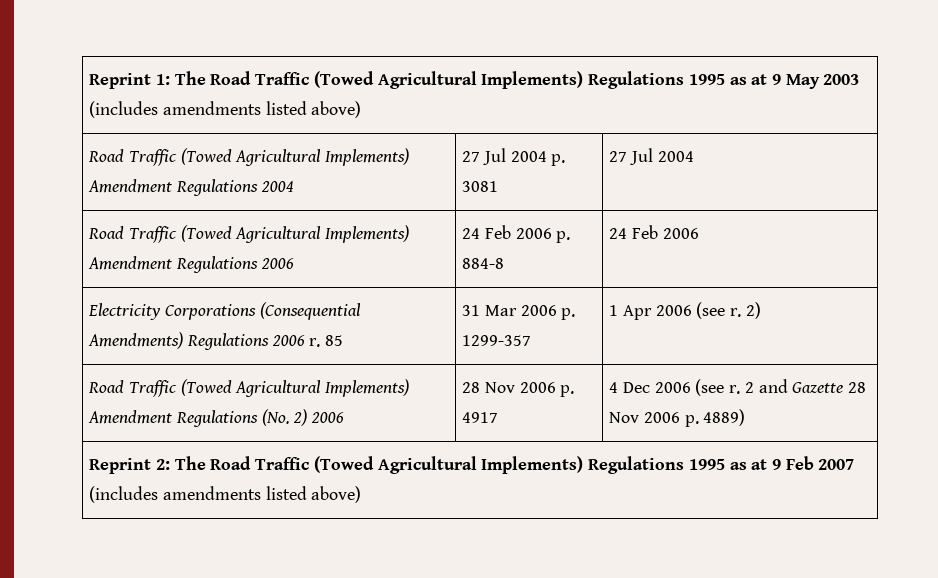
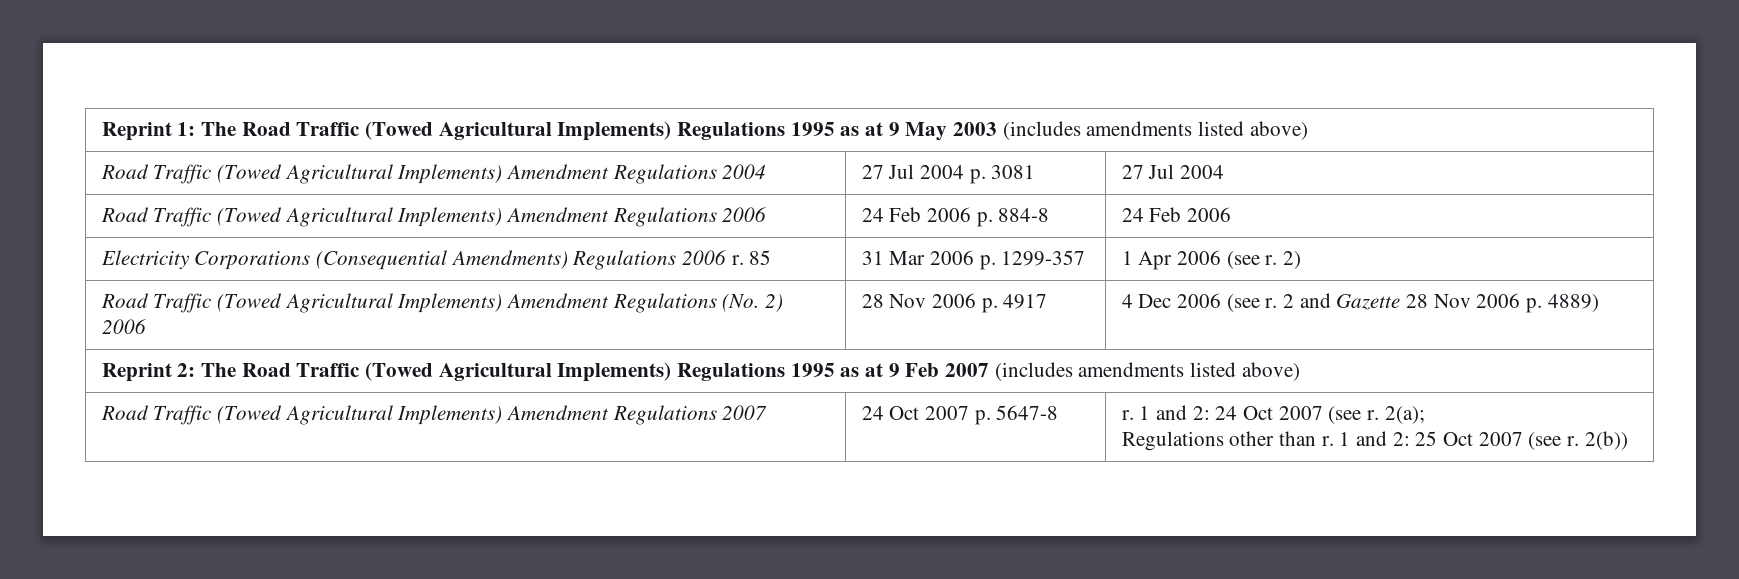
+ Road Traffic (Towed Agricultural Implements) Amendment Regulations 2007 | 24 Oct 2007 p. 5647-8 | r. 1 and 2: 24 Oct 2007 (see r. 2(a);
+ Regulations other than r. 1 and 2: 25 Oct 2007 (see r. 2(b))

